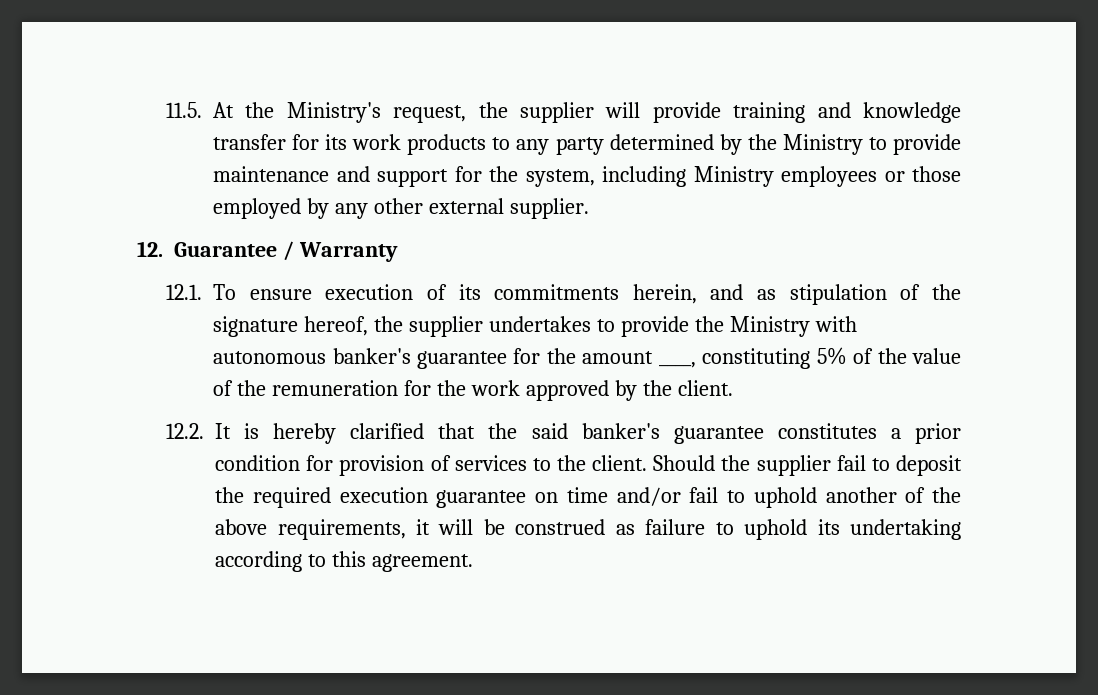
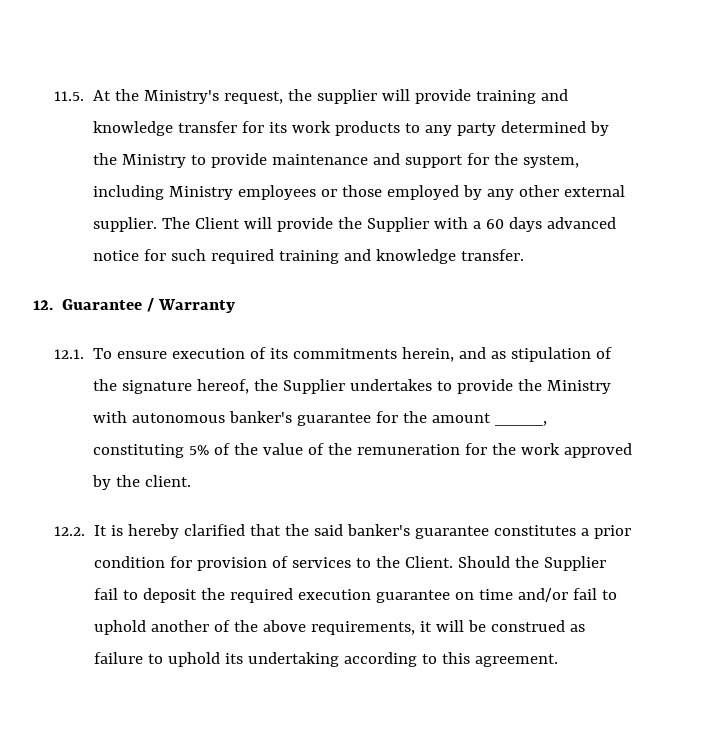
+ The Client will provide the Supplier with a 60 days advanced notice for such required training and knowledge transfer.
- 12.1. To ensure execution of its commitments herein, and as stipulation of the signature hereof, the supplier undertakes to provide the Ministry with autonomous banker's guarantee for the amount ____, constituting 5% of the value of the remuneration for the work approved by the client.
+ 12.1. To ensure execution of its commitments herein, and as stipulation of the signature hereof, the Supplier undertakes to provide the Ministry with autonomous banker's guarantee for the amount ____, constituting 5% of the value of the remuneration for the work approved by the client.
- 12.2. It is hereby clarified that the said banker's guarantee constitutes a prior condition for provision of services to the client.
+ 12.2. It is hereby clarified that the said banker's guarantee constitutes a prior condition for provision of services to the Client.
- Should the supplier fail to deposit the required execution guarantee on time and/or fail to uphold another of the above requirements, it will be construed as failure to uphold its undertaking according to this agreement.
+ Should the Supplier fail to deposit the required execution guarantee on time and/or fail to uphold another of the above requirements, it will be construed as failure to uphold its undertaking according to this agreement.

